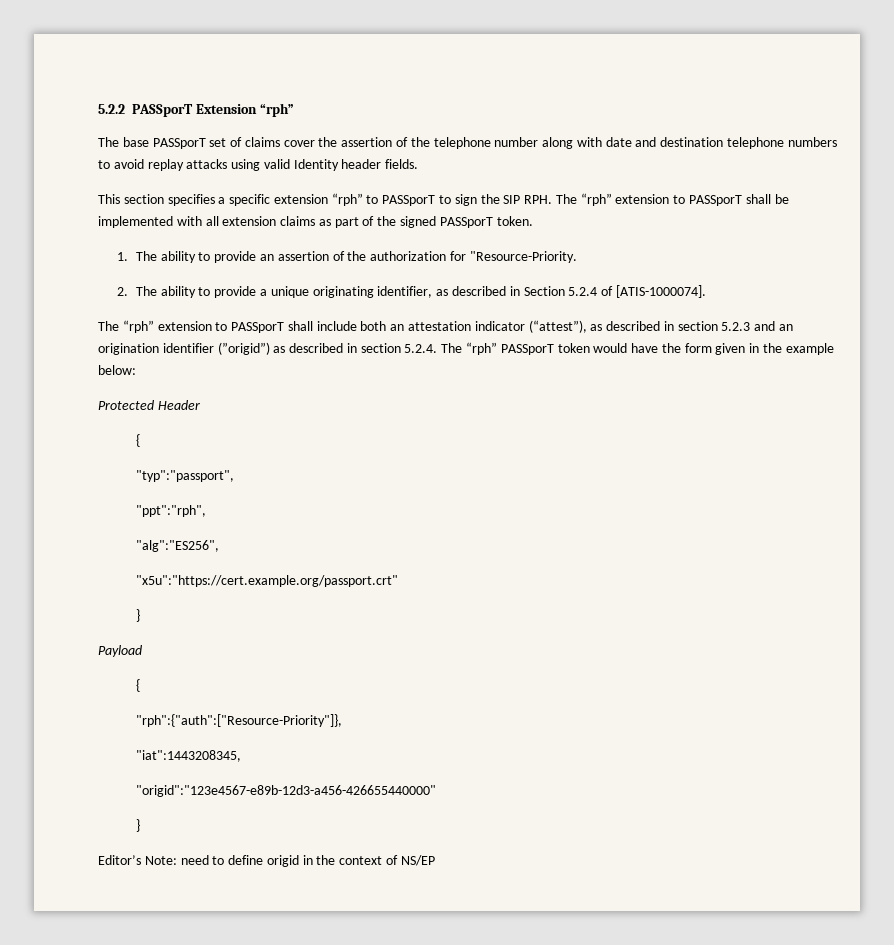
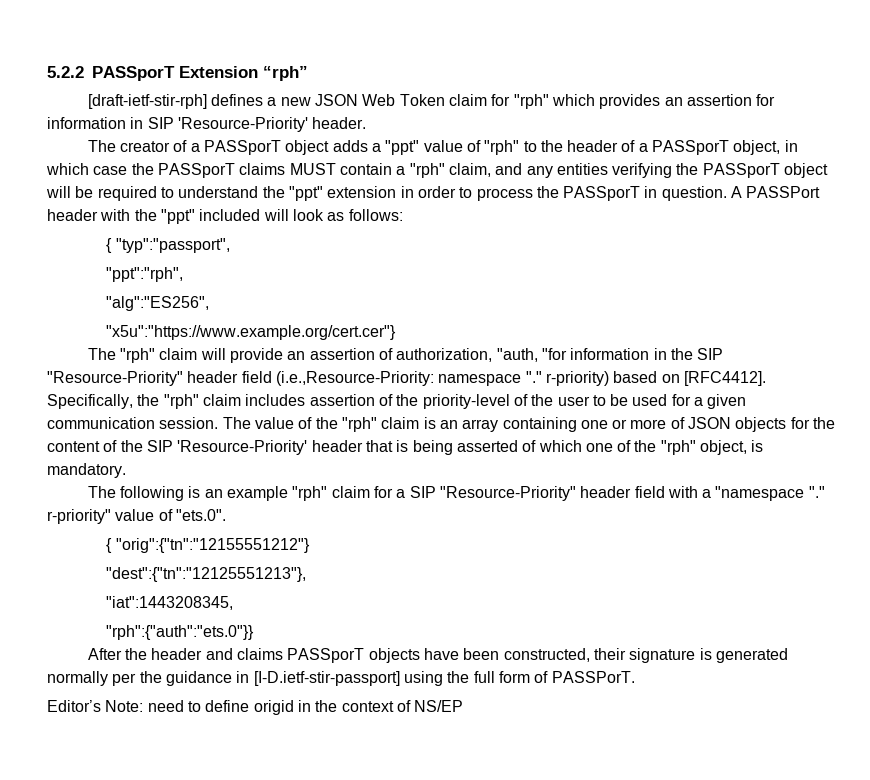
- The base PASSporT set of claims cover the assertion of the telephone number along with date and destination telephone numbers to avoid replay attacks using valid Identity header fields.
- This section specifies a specific extension “rph” to PASSporT to sign the SIP RPH. The “rph” extension to PASSporT shall be implemented with all extension claims as part of the signed PASSporT token.
- 1. The ability to provide an assertion of the authorization for "Resource-Priority.
- 2. The ability to provide a unique originating identifier, as described in Section 5.2.4 of [ATIS-1000074].
- The “rph” extension to PASSporT shall include both an attestation indicator (“attest”), as described in section 5.2.3 and an origination identifier (”origid”) as described in section 5.2.4. The “rph” PASSporT token would have the form given in the example below:
- Protected Header
- {
- "typ":"passport",
+ [draft-ietf-stir-rph] defines a new JSON Web Token claim for "rph" which provides an assertion for information in SIP 'Resource-Priority' header.
+ The creator of a PASSporT object adds a "ppt" value of "rph" to the header of a PASSporT object, in which case the PASSporT claims MUST contain a "rph" claim, and any entities verifying the PASSporT object will be required to understand the "ppt" extension in order to process the PASSporT in question. A PASSPort header with the "ppt" included will look as follows:
+ { "typ":"passport",
- "x5u":"https://cert.example.org/passport.crt"
- }
- Payload
- {
- "rph":{"auth":["Resource-Priority"]},
+ "x5u":"https://www.example.org/cert.cer"}
+ The "rph" claim will provide an assertion of authorization, "auth, "for information in the SIP "Resource-Priority" header field (i.e.,Resource-Priority: namespace "." r-priority) based on [RFC4412]. Specifically, the "rph" claim includes assertion of the priority-level of the user to be used for a given communication session. The value of the "rph" claim is an array containing one or more of JSON objects for the content of the SIP 'Resource-Priority' header that is being asserted of which one of the "rph" object, is mandatory.
+ The following is an example "rph" claim for a SIP "Resource-Priority" header field with a "namespace "." r-priority" value of "ets.0".
+ { "orig":{"tn":"12155551212"}
+ "dest":{"tn":"12125551213"},
- "origid":"123e4567-e89b-12d3-a456-426655440000"
- }
+ "rph":{"auth":"ets.0"}}
+ After the header and claims PASSporT objects have been constructed, their signature is generated normally per the guidance in [I-D.ietf-stir-passport] using the full form of PASSPorT.

